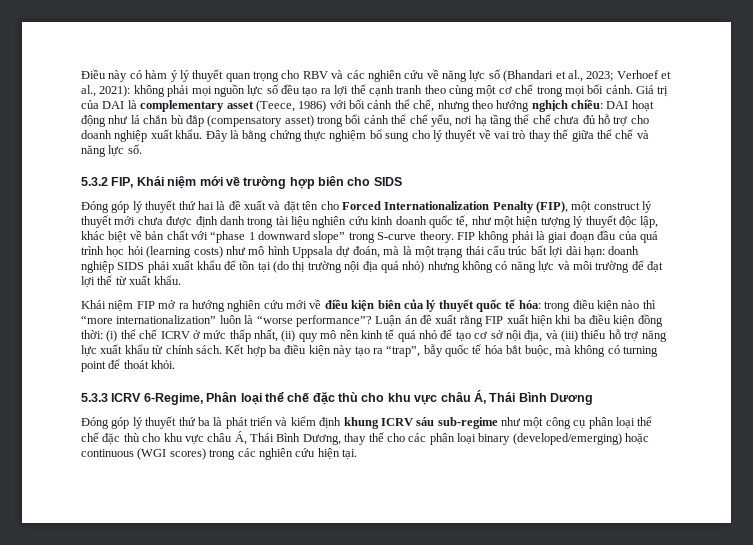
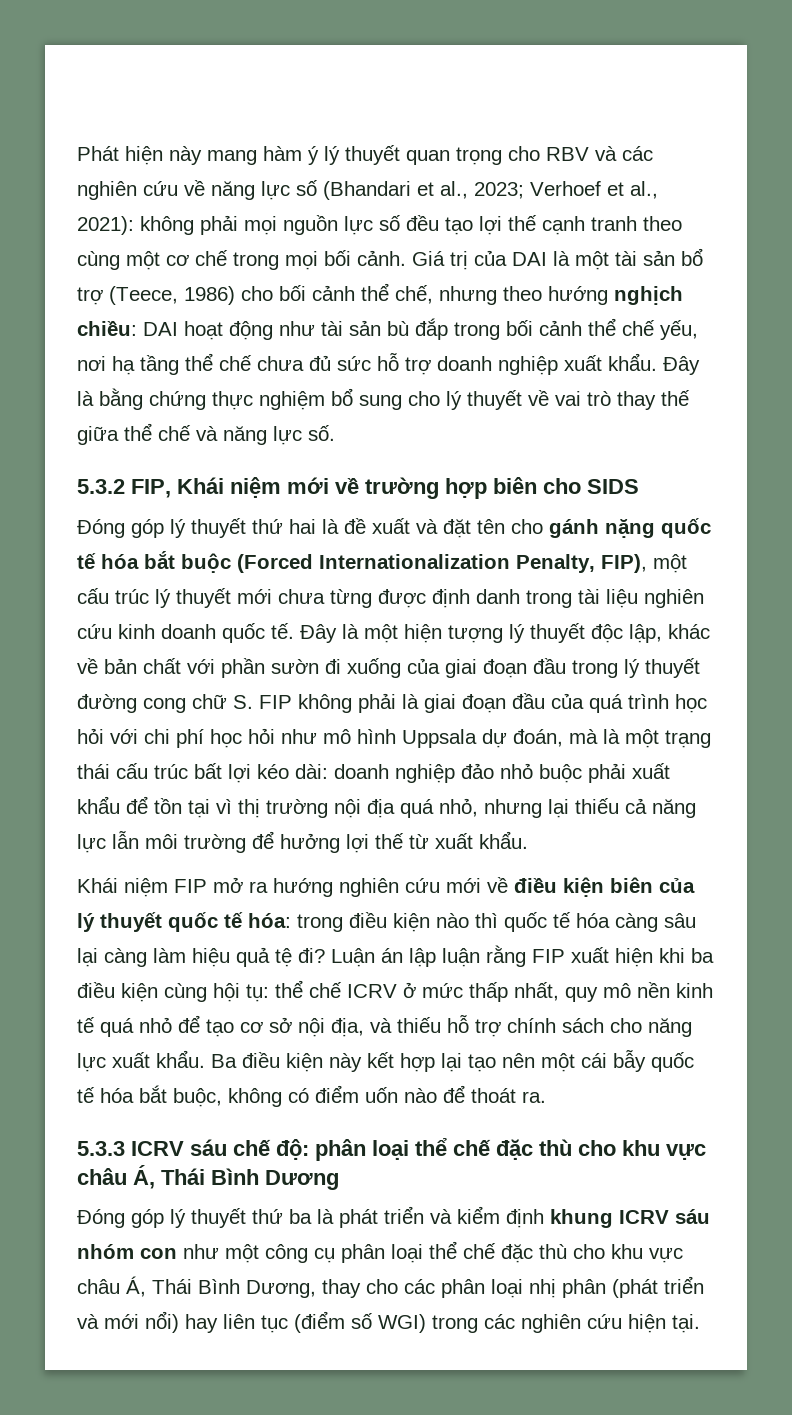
- Điều này có hàm ý lý thuyết quan trọng cho RBV và các nghiên cứu về năng lực số (Bhandari et al., 2023; Verhoef et al., 2021): không phải mọi nguồn lực số đều tạo ra lợi thế cạnh tranh theo cùng một cơ chế trong mọi bối cảnh.
+ Phát hiện này mang hàm ý lý thuyết quan trọng cho RBV và các nghiên cứu về năng lực số (Bhandari et al., 2023; Verhoef et al., 2021): không phải mọi nguồn lực số đều tạo lợi thế cạnh tranh theo cùng một cơ chế trong mọi bối cảnh.
- Giá trị của DAI là complementary asset (Teece, 1986) với bối cảnh thể chế, nhưng theo hướng nghịch chiều: DAI hoạt động như lá chắn bù đắp (compensatory asset) trong bối cảnh thể chế yếu, nơi hạ tầng thể chế chưa đủ hỗ trợ cho doanh nghiệp xuất khẩu.
+ Giá trị của DAI là một tài sản bổ trợ (Teece, 1986) cho bối cảnh thể chế, nhưng theo hướng nghịch chiều: DAI hoạt động như tài sản bù đắp trong bối cảnh thể chế yếu, nơi hạ tầng thể chế chưa đủ sức hỗ trợ doanh nghiệp xuất khẩu.
- Đóng góp lý thuyết thứ hai là đề xuất và đặt tên cho Forced Internationalization Penalty (FIP), một construct lý thuyết mới chưa được định danh trong tài liệu nghiên cứu kinh doanh quốc tế, như một hiện tượng lý thuyết độc lập, khác biệt về bản chất với “phase 1 downward slope” trong S-curve theory. FIP không phải là giai đoạn đầu của quá trình học hỏi (learning costs) như mô hình Uppsala dự đoán, mà là một trạng thái cấu trúc bất lợi dài hạn: doanh nghiệp SIDS phải xuất khẩu để tồn tại (do thị trường nội địa quá nhỏ) nhưng không có năng lực và môi trường để đạt lợi thế từ xuất khẩu.
+ Đóng góp lý thuyết thứ hai là đề xuất và đặt tên cho gánh nặng quốc tế hóa bắt buộc (Forced Internationalization Penalty, FIP), một cấu trúc lý thuyết mới chưa từng được định danh trong tài liệu nghiên cứu kinh doanh quốc tế. Đây là một hiện tượng lý thuyết độc lập, khác về bản chất với phần sườn đi xuống của giai đoạn đầu trong lý thuyết đường cong chữ S. FIP không phải là giai đoạn đầu của quá trình học hỏi với chi phí học hỏi như mô hình Uppsala dự đoán, mà là một trạng thái cấu trúc bất lợi kéo dài: doanh nghiệp đảo nhỏ buộc phải xuất khẩu để tồn tại vì thị trường nội địa quá nhỏ, nhưng lại thiếu cả năng lực lẫn môi trường để hưởng lợi thế từ xuất khẩu.
- trong điều kiện nào thì “more internationalization” luôn là “worse performance”? Luận án đề xuất rằng FIP xuất hiện khi ba điều kiện đồng thời: (i) thể chế ICRV ở mức thấp nhất, (ii) quy mô nền kinh tế quá nhỏ để tạo cơ sở nội địa, và (iii) thiếu hỗ trợ năng lực xuất khẩu từ chính sách. Kết hợp ba điều kiện này tạo ra “trap”, bẫy quốc tế hóa bắt buộc, mà không có turning point để thoát khỏi.
+ trong điều kiện nào thì quốc tế hóa càng sâu lại càng làm hiệu quả tệ đi? Luận án lập luận rằng FIP xuất hiện khi ba điều kiện cùng hội tụ: thể chế ICRV ở mức thấp nhất, quy mô nền kinh tế quá nhỏ để tạo cơ sở nội địa, và thiếu hỗ trợ chính sách cho năng lực xuất khẩu. Ba điều kiện này kết hợp lại tạo nên một cái bẫy quốc tế hóa bắt buộc, không có điểm uốn nào để thoát ra.
- 5.3.3 ICRV 6-Regime, Phân loại thể chế đặc thù cho khu vực châu Á, Thái Bình Dương
+ 5.3.3 ICRV sáu chế độ: phân loại thể chế đặc thù cho khu vực châu Á, Thái Bình Dương
- Đóng góp lý thuyết thứ ba là phát triển và kiểm định khung ICRV sáu sub-regime như một công cụ phân loại thể chế đặc thù cho khu vực châu Á, Thái Bình Dương, thay thế cho các phân loại binary (developed/emerging) hoặc continuous (WGI scores) trong các nghiên cứu hiện tại.
+ Đóng góp lý thuyết thứ ba là phát triển và kiểm định khung ICRV sáu nhóm con như một công cụ phân loại thể chế đặc thù cho khu vực châu Á, Thái Bình Dương, thay cho các phân loại nhị phân (phát triển và mới nổi) hay liên tục (điểm số WGI) trong các nghiên cứu hiện tại.

